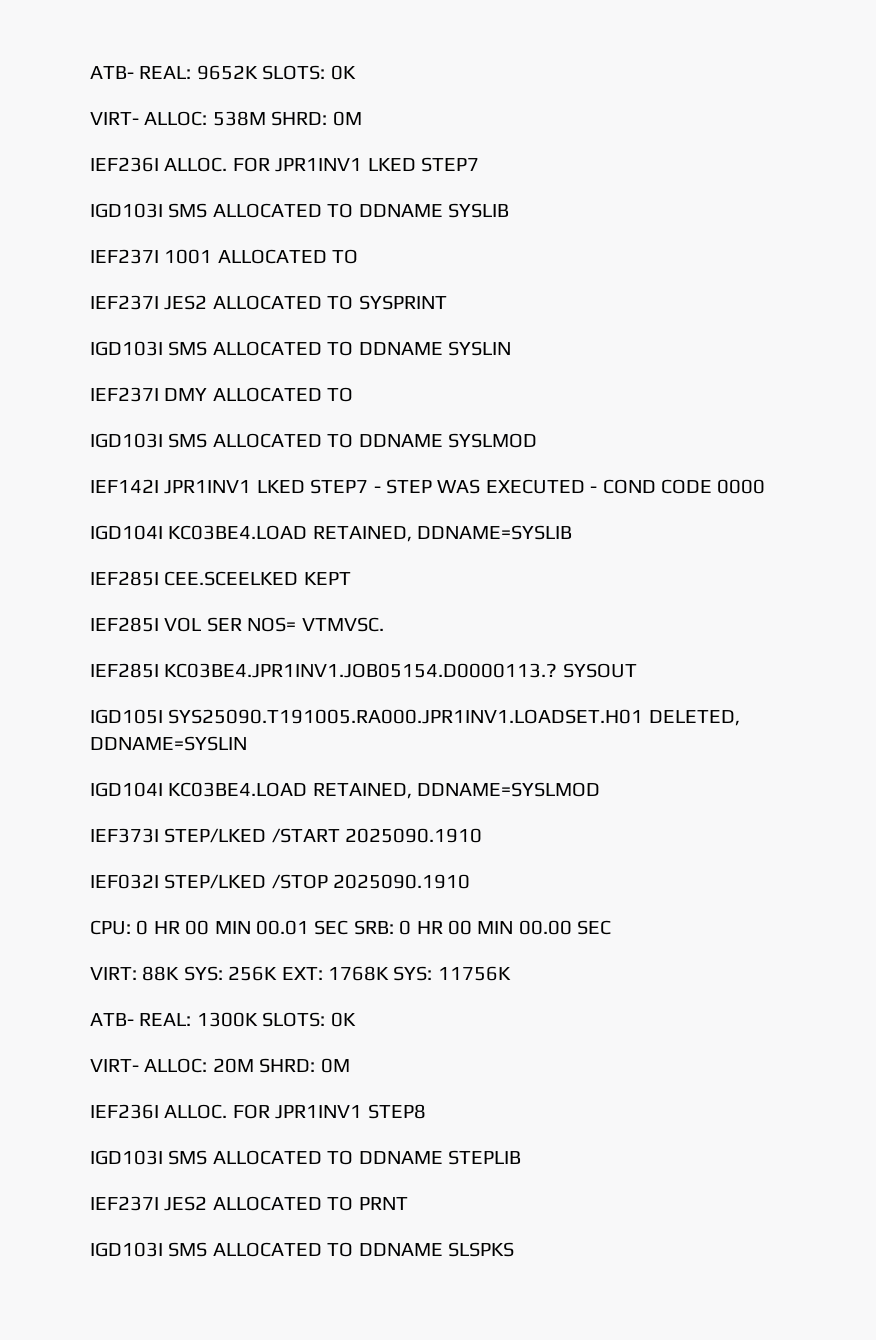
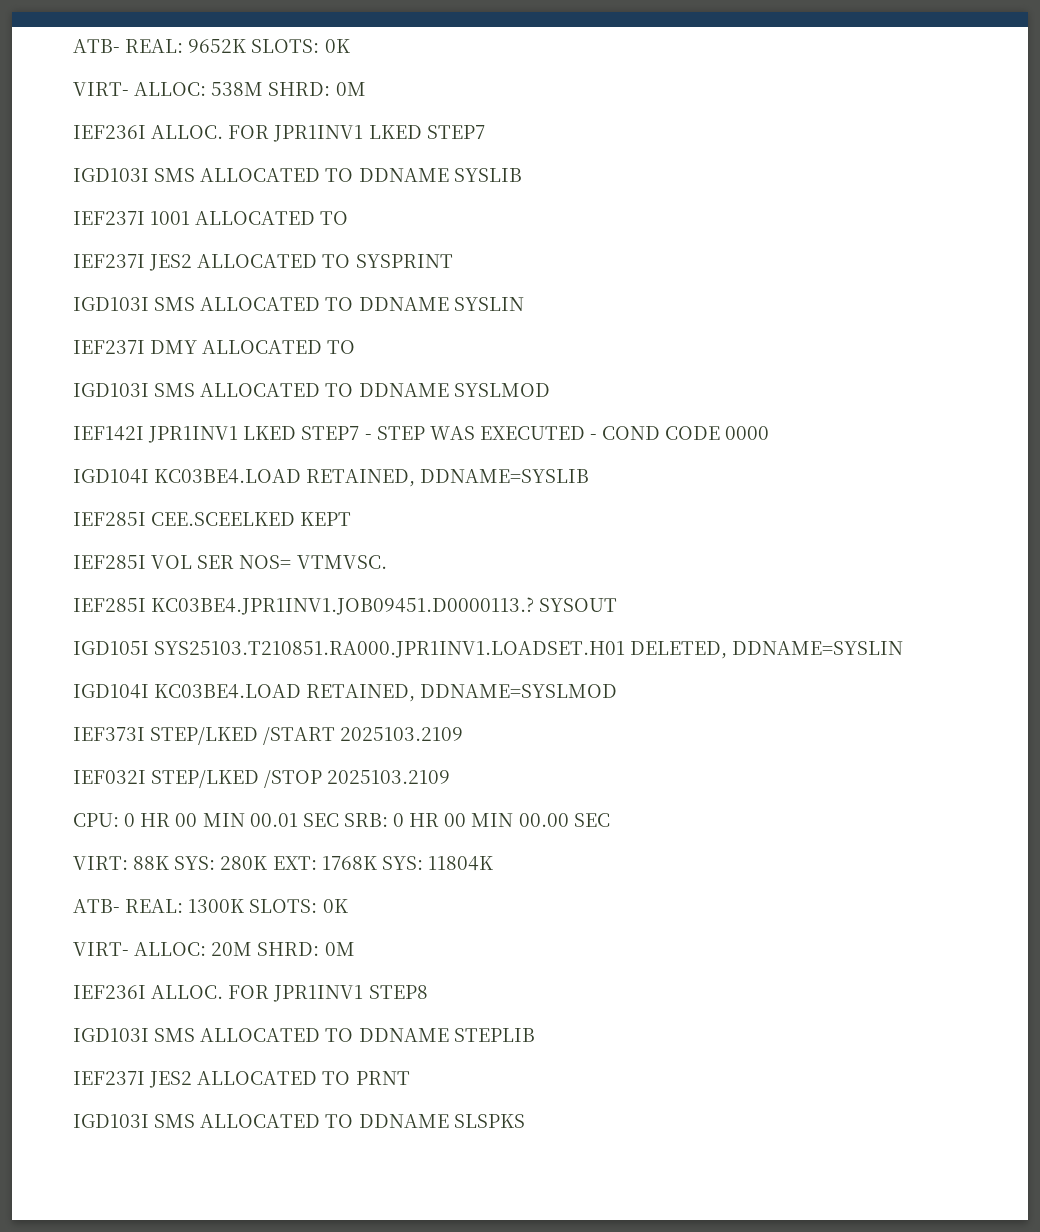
- IEF285I KC03BE4.JPR1INV1.JOB05154.D0000113.?
+ IEF285I KC03BE4.JPR1INV1.JOB09451.D0000113.?
- IGD105I SYS25090.T191005.RA000.JPR1INV1.LOADSET.H01 DELETED, DDNAME=SYSLIN
+ IGD105I SYS25103.T210851.RA000.JPR1INV1.LOADSET.H01 DELETED, DDNAME=SYSLIN
- IEF373I STEP/LKED /START 2025090.1910
+ IEF373I STEP/LKED /START 2025103.2109
- IEF032I STEP/LKED /STOP 2025090.1910
+ IEF032I STEP/LKED /STOP 2025103.2109
- VIRT: 88K SYS: 256K EXT: 1768K SYS: 11756K
+ VIRT: 88K SYS: 280K EXT: 1768K SYS: 11804K

